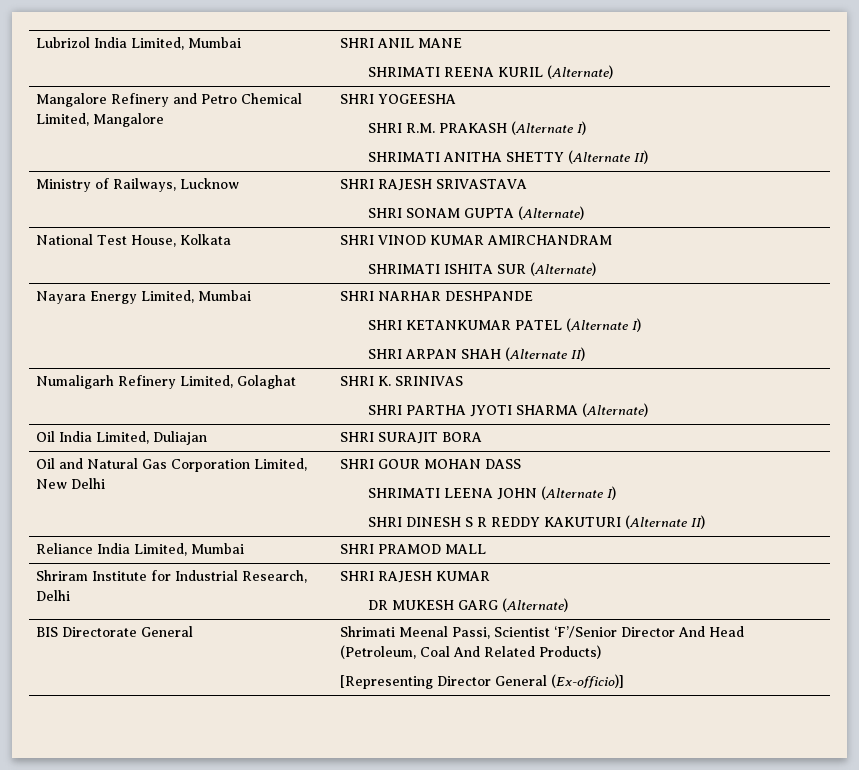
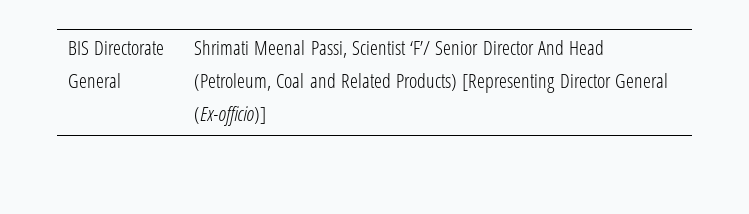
- Lubrizol India Limited, Mumbai | SHRI ANIL MANE
- SHRIMATI REENA KURIL (Alternate)
- Mangalore Refinery and Petro Chemical Limited, Mangalore | SHRI YOGEESHA
- SHRI R.M. PRAKASH (Alternate I)
- SHRIMATI ANITHA SHETTY (Alternate II)
- Ministry of Railways, Lucknow | SHRI RAJESH SRIVASTAVA
- SHRI SONAM GUPTA (Alternate)
- National Test House, Kolkata | SHRI VINOD KUMAR AMIRCHANDRAM
- SHRIMATI ISHITA SUR (Alternate)
- Nayara Energy Limited, Mumbai | SHRI NARHAR DESHPANDE
- SHRI KETANKUMAR PATEL (Alternate I)
- SHRI ARPAN SHAH (Alternate II)
- Numaligarh Refinery Limited, Golaghat | SHRI K. SRINIVAS
- SHRI PARTHA JYOTI SHARMA (Alternate)
- Oil India Limited, Duliajan | SHRI SURAJIT BORA
- Oil and Natural Gas Corporation Limited, New Delhi | SHRI GOUR MOHAN DASS
- SHRIMATI LEENA JOHN (Alternate I)
- SHRI DINESH S R REDDY KAKUTURI (Alternate II)
- Reliance India Limited, Mumbai | SHRI PRAMOD MALL
- Shriram Institute for Industrial Research, Delhi | SHRI RAJESH KUMAR
- DR MUKESH GARG (Alternate)
- BIS Directorate General | Shrimati Meenal Passi, Scientist ‘F’/Senior Director And Head (Petroleum, Coal And Related Products)
- [Representing Director General (Ex-officio)]
+ BIS Directorate General | Shrimati Meenal Passi, Scientist ‘F’/ Senior Director And Head (Petroleum, Coal and Related Products) [Representing Director General (Ex-officio)]

